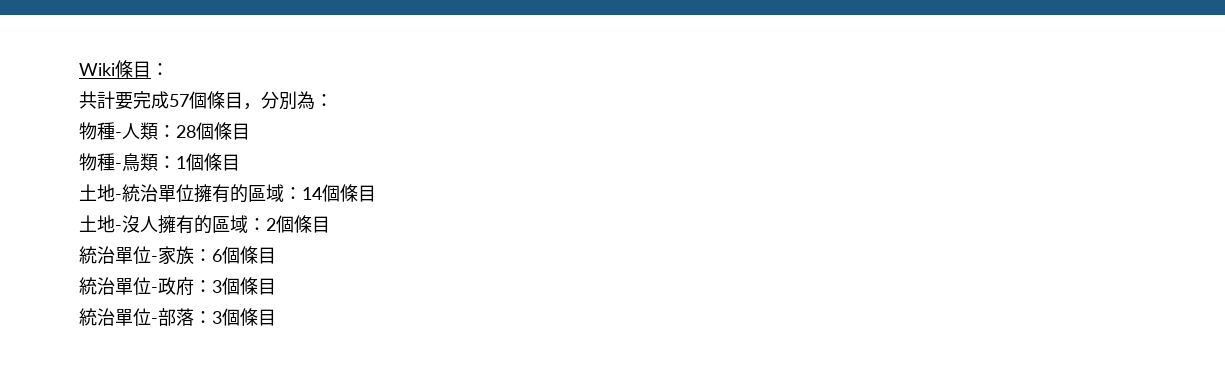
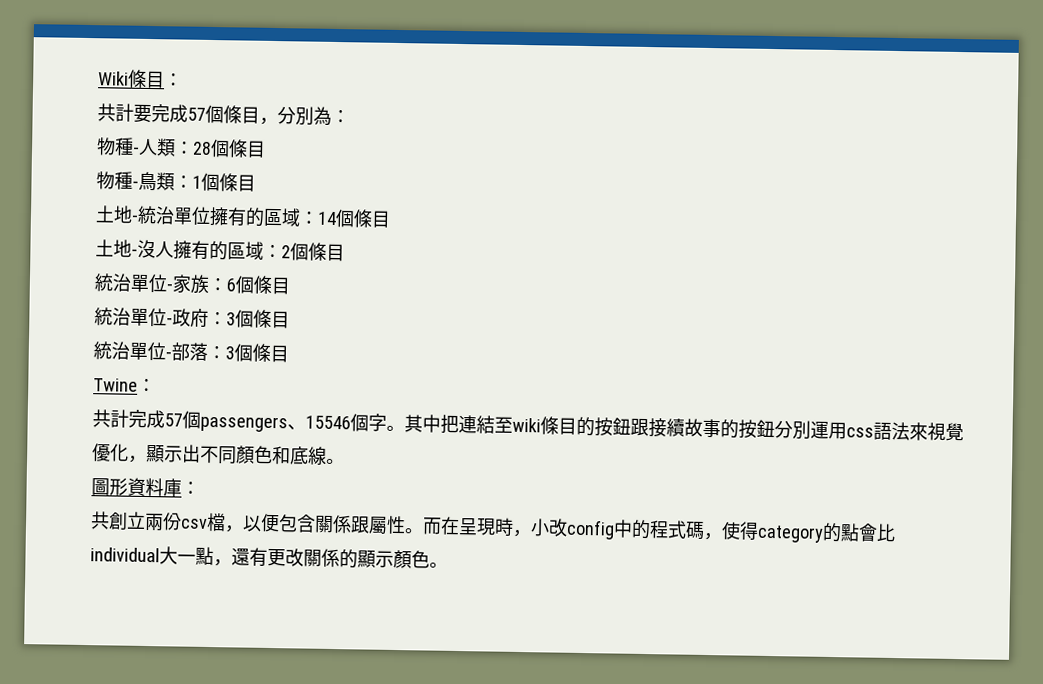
+ Twine：
+ 共計完成57個passengers、15546個字。其中把連結至wiki條目的按鈕跟接續故事的按鈕分別運用css語法來視覺優化，顯示出不同顏色和底線。
+ 圖形資料庫：
+ 共創立兩份csv檔，以便包含關係跟屬性。而在呈現時，小改config中的程式碼，使得category的點會比individual大一點，還有更改關係的顯示顏色。

